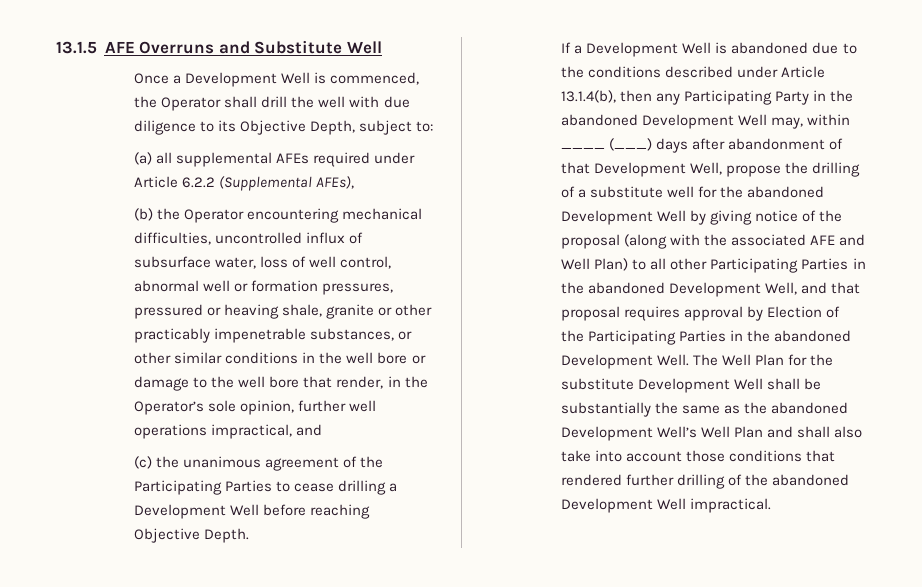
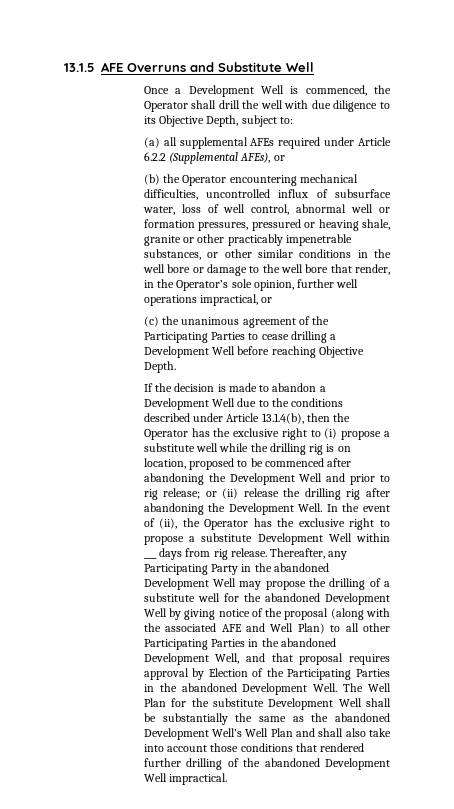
- (a) all supplemental AFEs required under Article 6.2.2 (Supplemental AFEs),
+ (a) all supplemental AFEs required under Article 6.2.2 (Supplemental AFEs), or
- (b) the Operator encountering mechanical difficulties, uncontrolled influx of subsurface water, loss of well control, abnormal well or formation pressures, pressured or heaving shale, granite or other practicably impenetrable substances, or other similar conditions in the well bore or damage to the well bore that render, in the Operator’s sole opinion, further well operations impractical, and
+ (b) the Operator encountering mechanical difficulties, uncontrolled influx of subsurface water, loss of well control, abnormal well or formation pressures, pressured or heaving shale, granite or other practicably impenetrable substances, or other similar conditions in the well bore or damage to the well bore that render, in the Operator’s sole opinion, further well operations impractical, or
- If a Development Well is abandoned due to the conditions described under Article 13.1.4(b), then any Participating Party in the abandoned Development Well may, within ____ (___) days after abandonment of that Development Well, propose the drilling of a substitute well for the abandoned Development Well by giving notice of the proposal (along with the associated AFE and Well Plan) to all other Participating Parties in the abandoned Development Well, and that proposal requires approval by Election of the Participating Parties in the abandoned Development Well.
+ If the decision is made to abandon a Development Well due to the conditions described under Article 13.1.4(b), then the Operator has the exclusive right to (i) propose a substitute well while the drilling rig is on location, proposed to be commenced after abandoning the Development Well and prior to rig release; or (ii) release the drilling rig after abandoning the Development Well. In the event of (ii), the Operator has the exclusive right to propose a substitute Development Well within ___ days from rig release. Thereafter, any Participating Party in the abandoned Development Well may propose the drilling of a substitute well for the abandoned Development Well by giving notice of the proposal (along with the associated AFE and Well Plan) to all other Participating Parties in the abandoned Development Well, and that proposal requires approval by Election of the Participating Parties in the abandoned Development Well.

